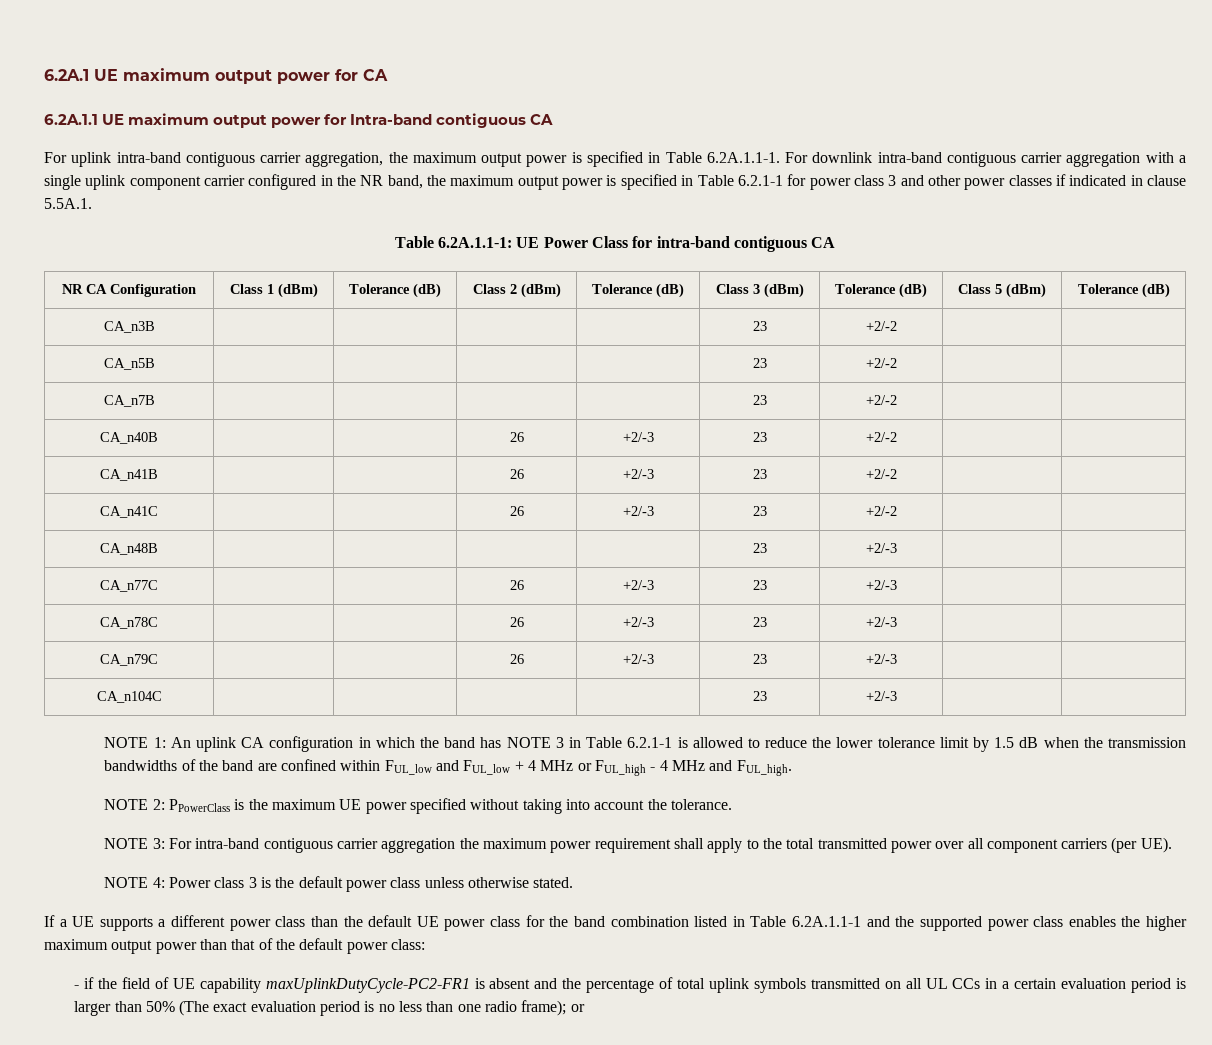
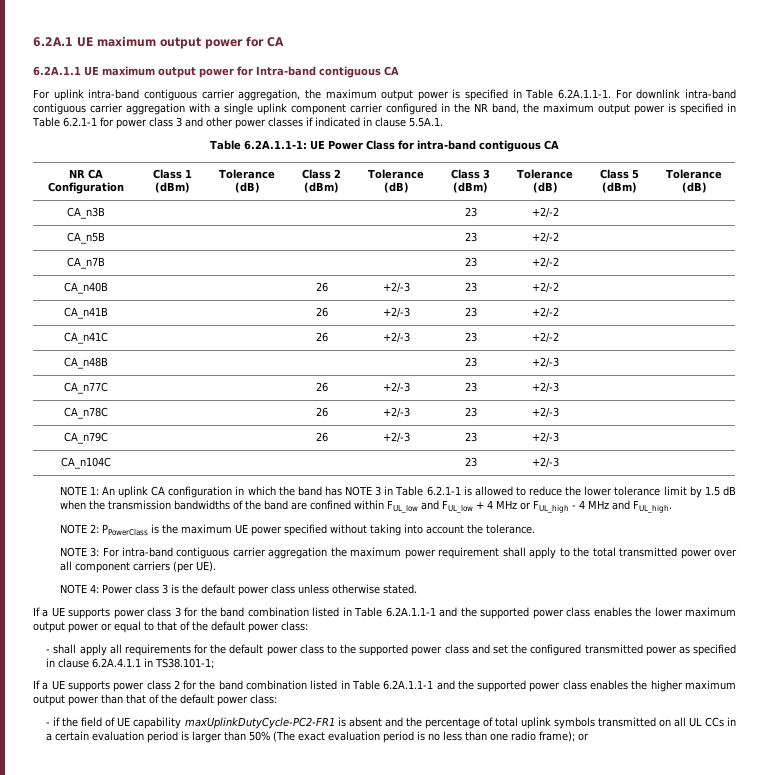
- If a UE supports a different power class than the default UE power class for the band combination listed in Table 6.2A.1.1-1 and the supported power class enables the higher maximum output power than that of the default power class:
+ If a UE supports power class 3 for the band combination listed in Table 6.2A.1.1-1 and the supported power class enables the lower maximum output power or equal to that of the default power class:
+ - shall apply all requirements for the default power class to the supported power class and set the configured transmitted power as specified in clause 6.2A.4.1.1 in TS38.101-1;
+ If a UE supports power class 2 for the band combination listed in Table 6.2A.1.1-1 and the supported power class enables the higher maximum output power than that of the default power class:

